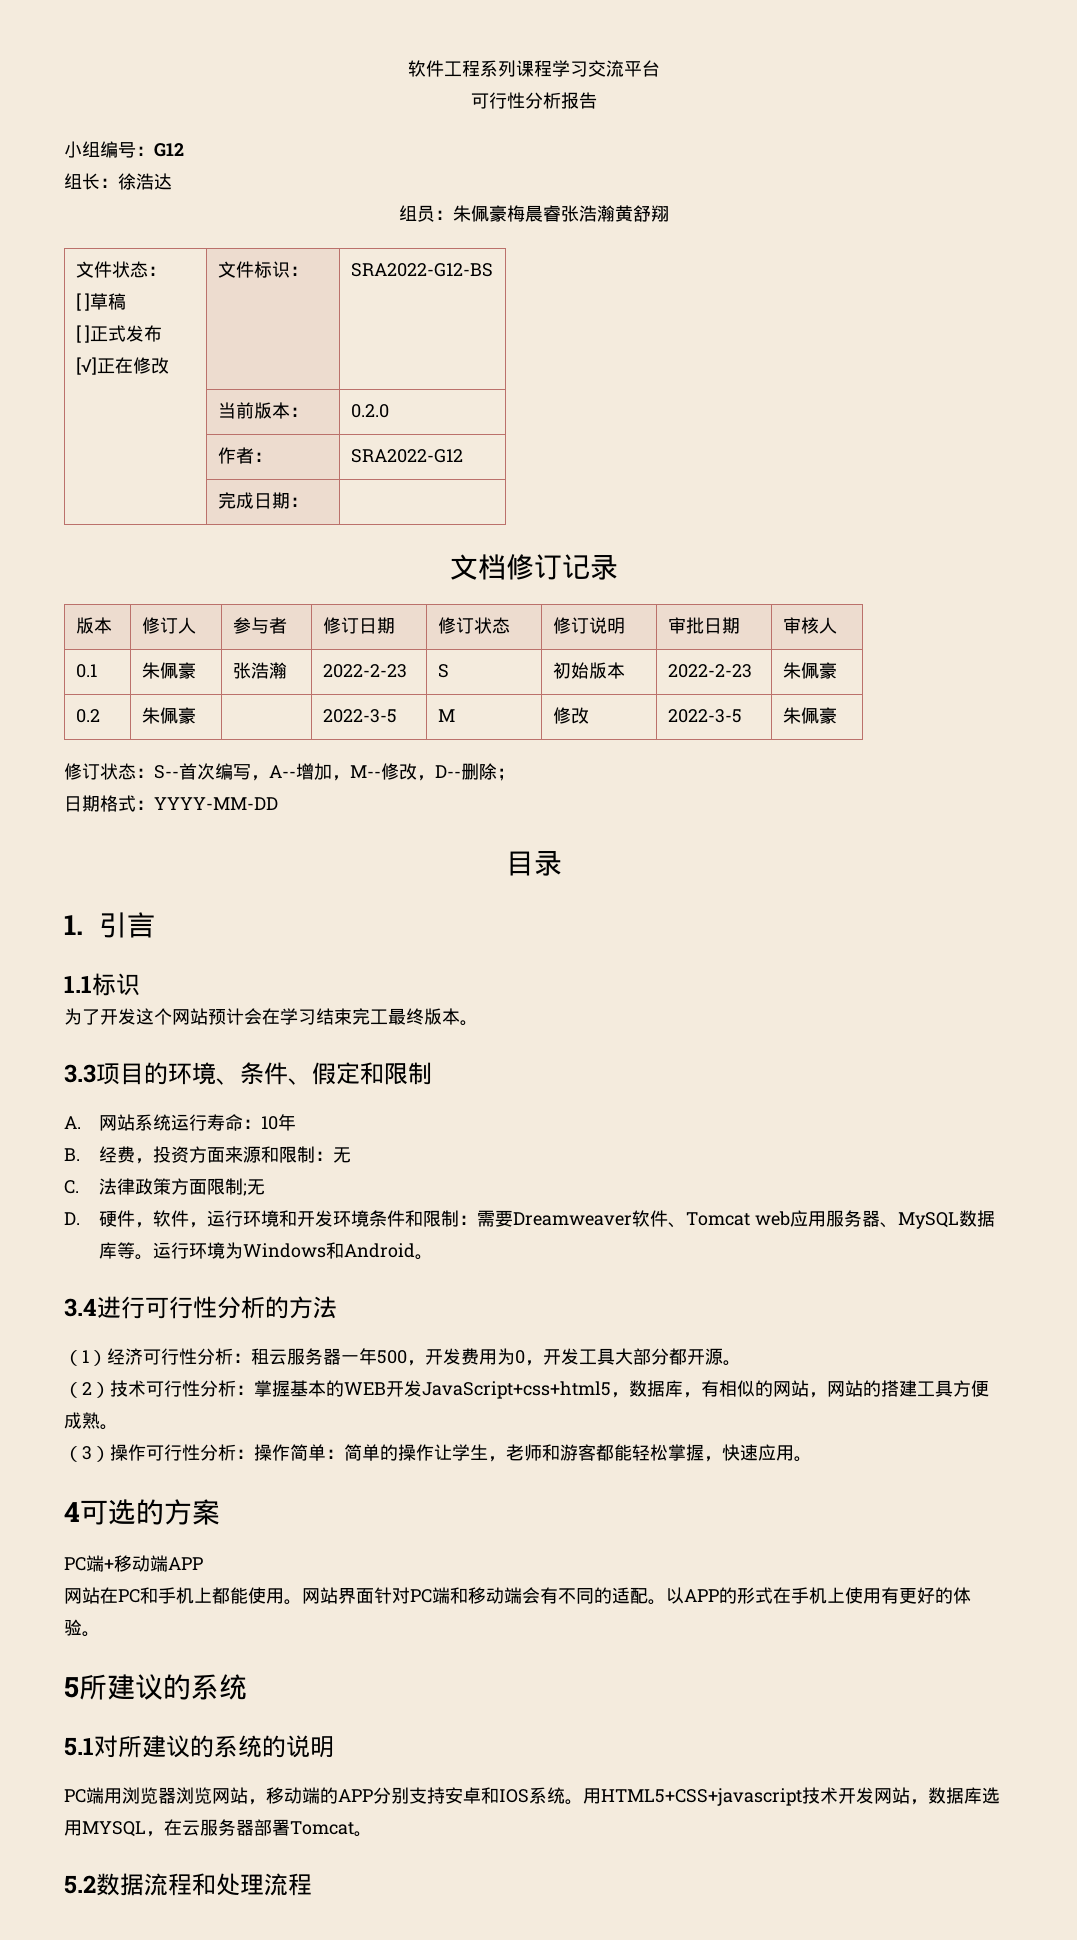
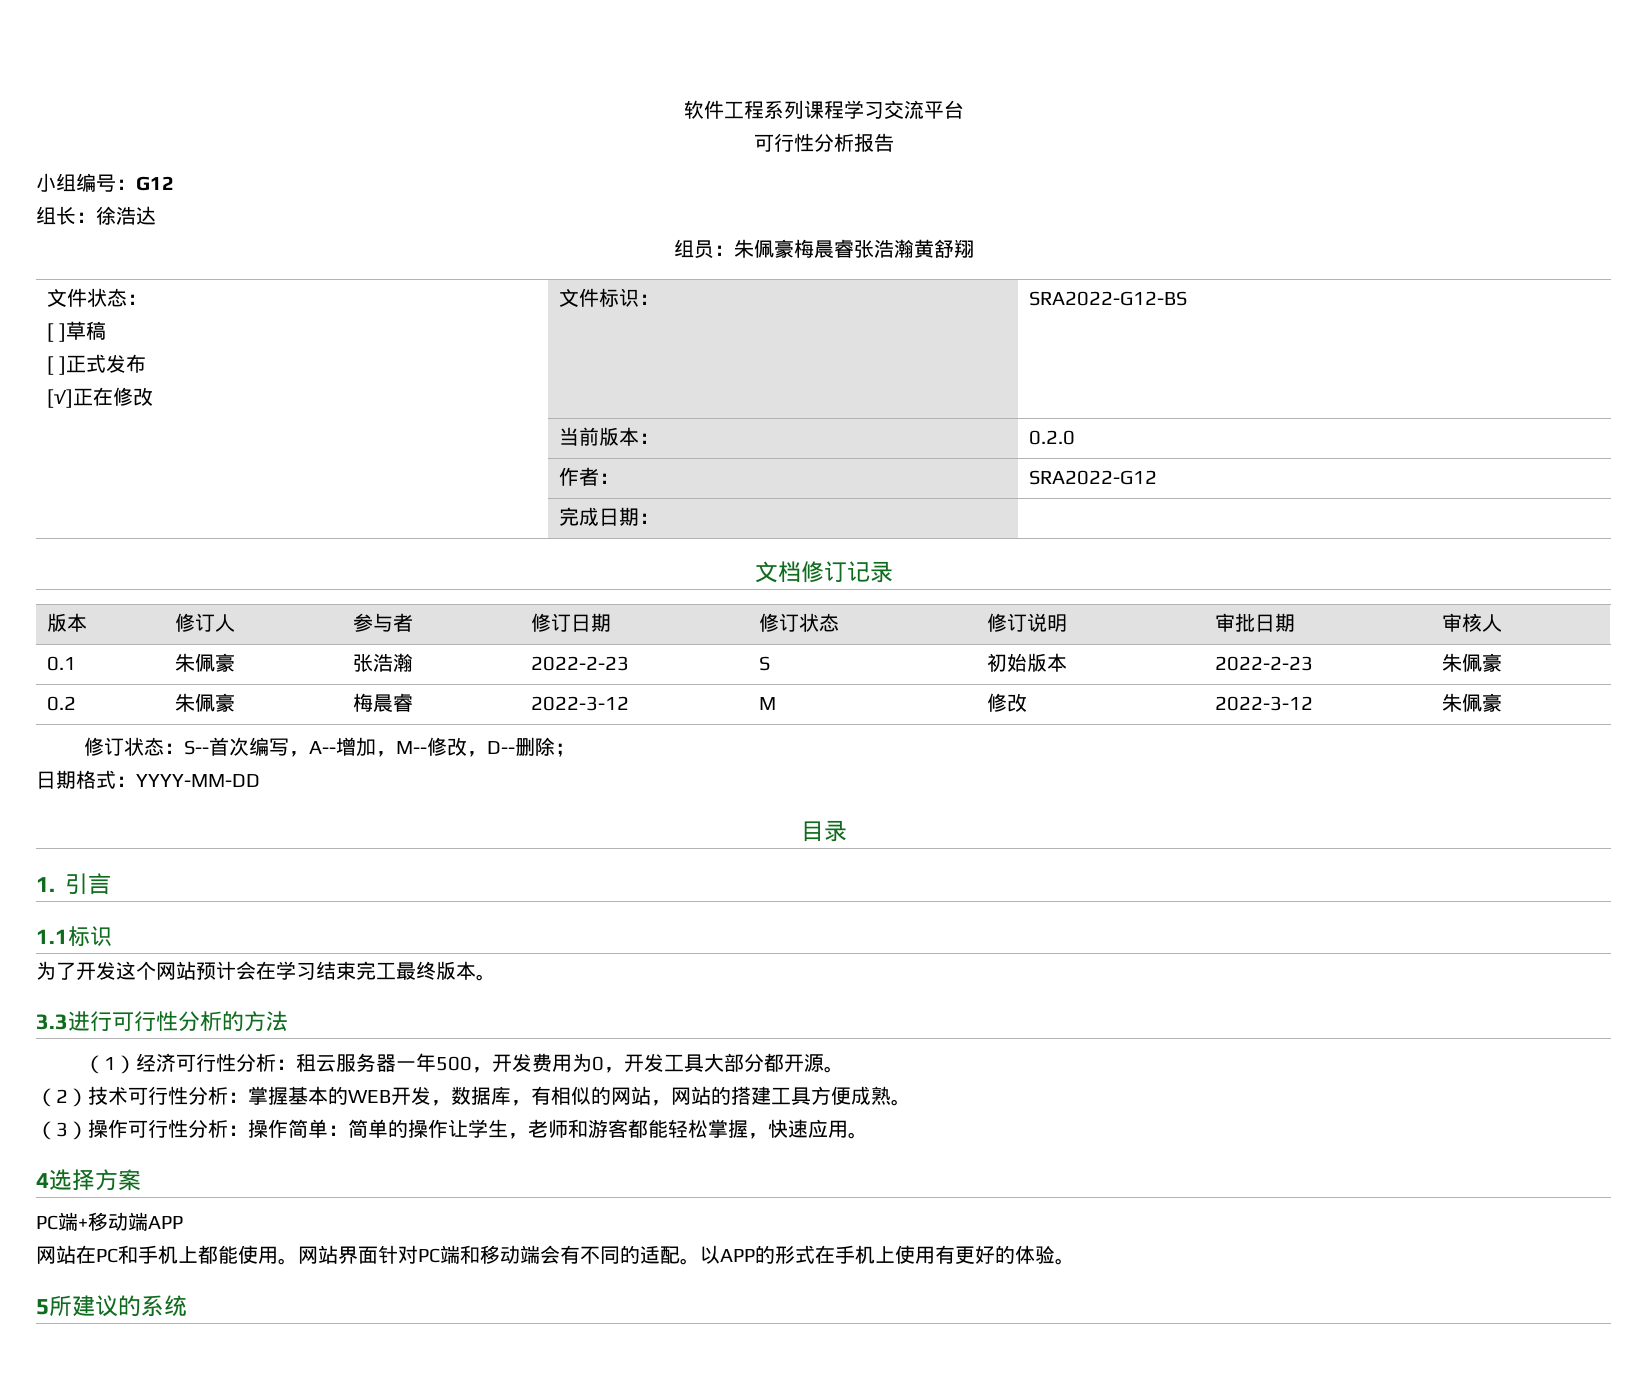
- 0.2 | 朱佩豪 | | 2022-3-5 | M | 修改 | 2022-3-5 | 朱佩豪
+ 0.2 | 朱佩豪 | 梅晨睿 | 2022-3-12 | M | 修改 | 2022-3-12 | 朱佩豪
- 3.3项目的环境、条件、假定和限制
- A.网站系统运行寿命：10年
- B.经费，投资方面来源和限制：无
- C.法律政策方面限制;无
- D.硬件，软件，运行环境和开发环境条件和限制：需要Dreamweaver软件、Tomcat web应用服务器、MySQL数据库等。运行环境为Windows和Android。
- 3.4进行可行性分析的方法
+ 3.3进行可行性分析的方法
- （2）技术可行性分析：掌握基本的WEB开发JavaScript+css+html5，数据库，有相似的网站，网站的搭建工具方便成熟。
+ （2）技术可行性分析：掌握基本的WEB开发，数据库，有相似的网站，网站的搭建工具方便成熟。
- 4可选的方案
+ 4选择方案
- 5.1对所建议的系统的说明
- PC端用浏览器浏览网站，移动端的APP分别支持安卓和IOS系统。用HTML5+CSS+javascript技术开发网站，数据库选用MYSQL，在云服务器部署Tomcat。
- 5.2数据流程和处理流程

